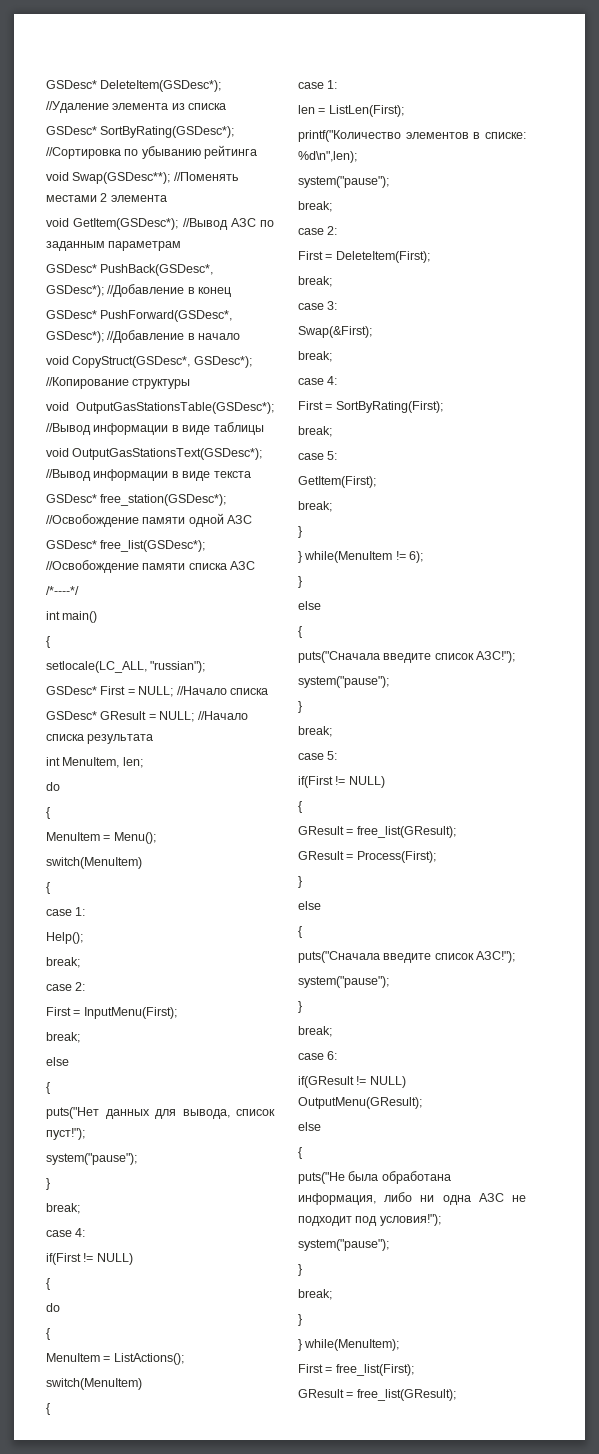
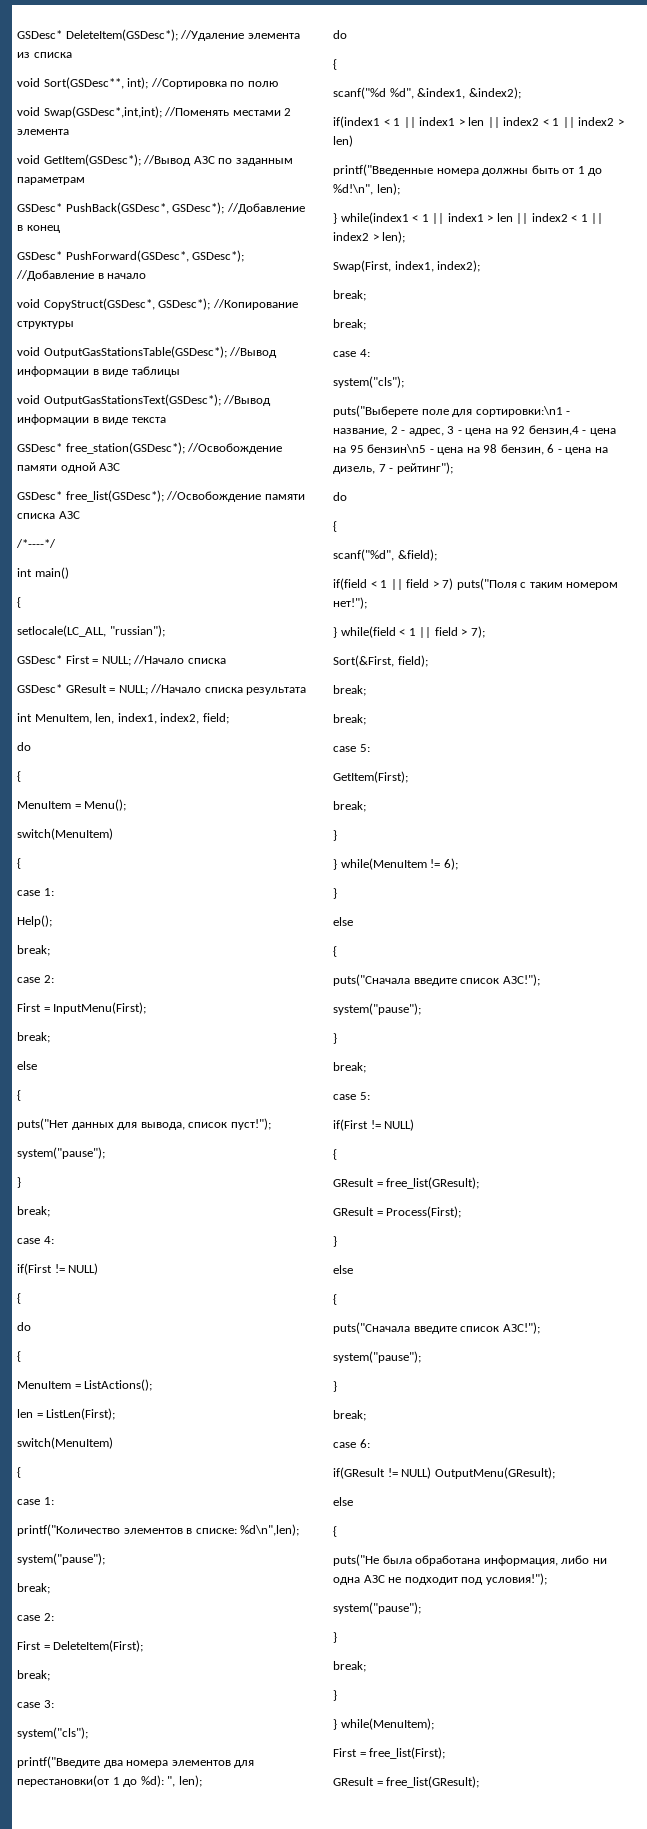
- GSDesc* SortByRating(GSDesc*); //Сортировка по убыванию рейтинга
- void Swap(GSDesc**); //Поменять местами 2 элемента
+ void Sort(GSDesc**, int); //Сортировка по полю
+ void Swap(GSDesc*,int,int); //Поменять местами 2 элемента
- int MenuItem, len;
+ int MenuItem, len, index1, index2, field;
  MenuItem = ListActions();
+ len = ListLen(First);
  switch(MenuItem)
  {
  case 1:
- len = ListLen(First);
  case 3:
- Swap(&First);
+ system("cls");
+ printf("Введите два номера элементов для перестановки(от 1 до %d): ", len);
+ do
+ {
+ scanf("%d %d", &index1, &index2);
+ if(index1 < 1 || index1 > len || index2 < 1 || index2 > len)
+ printf("Введенные номера должны быть от 1 до %d!\n", len);
+ } while(index1 < 1 || index1 > len || index2 < 1 || index2 > len);
+ Swap(First, index1, index2);
+ break;
  break;
  case 4:
- First = SortByRating(First);
+ system("cls");
+ puts("Выберете поле для сортировки:\n1 - название, 2 - адрес, 3 - цена на 92 бензин,4 - цена на 95 бензин\n5 - цена на 98 бензин, 6 - цена на дизель, 7 - рейтинг");
+ do
+ {
+ scanf("%d", &field);
+ if(field < 1 || field > 7) puts("Поля с таким номером нет!");
+ } while(field < 1 || field > 7);
+ Sort(&First, field);
+ break;

